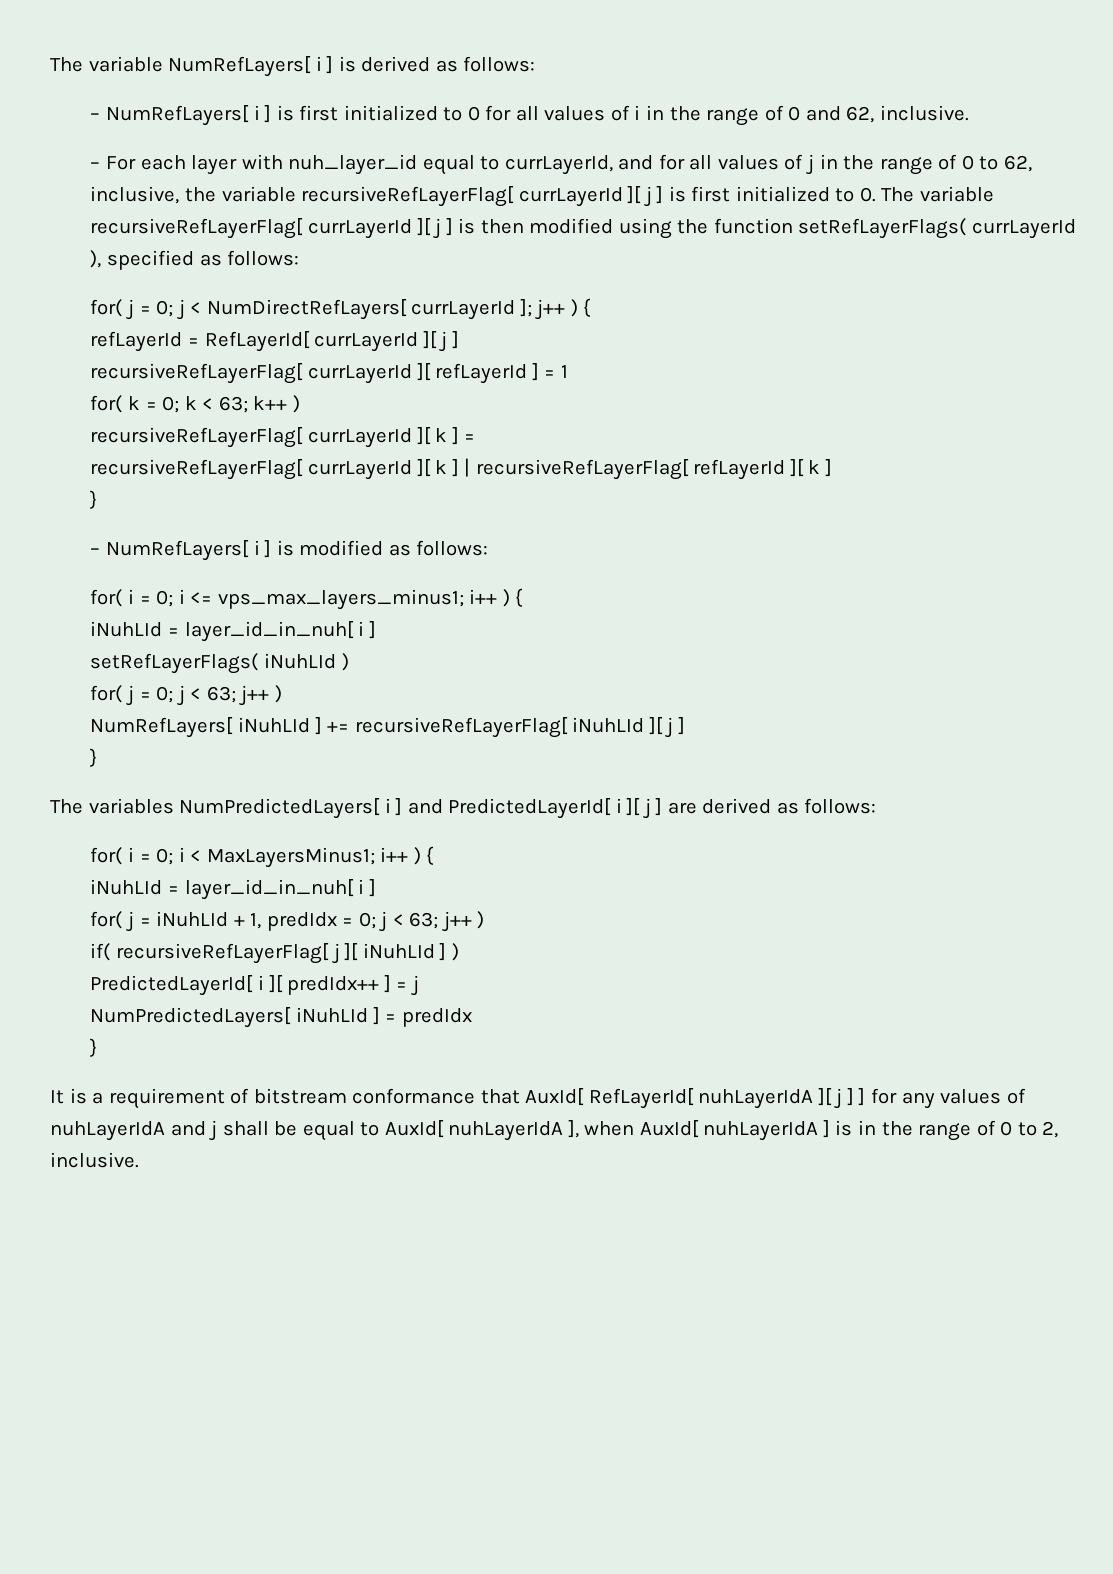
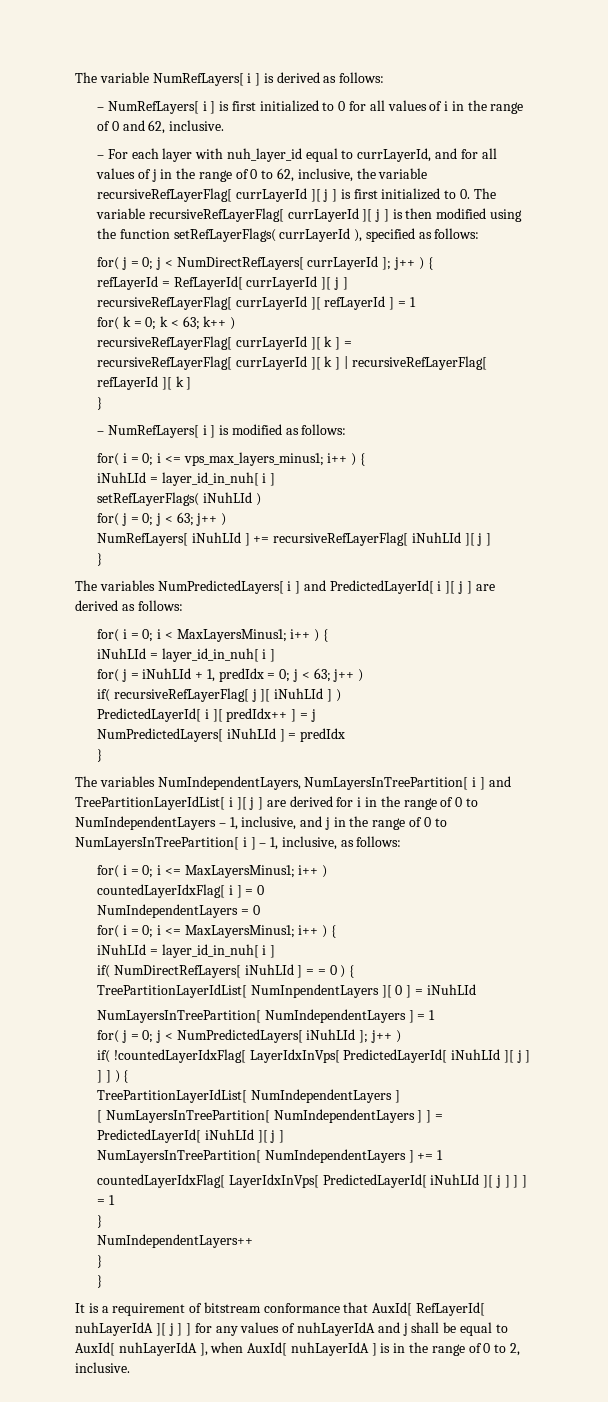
+ The variables NumIndependentLayers, NumLayersInTreePartition[ i ] and TreePartitionLayerIdList[ i ][ j ] are derived for i in the range of 0 to NumIndependentLayers – 1, inclusive, and j in the range of 0 to NumLayersInTreePartition[ i ] – 1, inclusive, as follows:
+ for( i = 0; i <= MaxLayersMinus1; i++ )
+ countedLayerIdxFlag[ i ] = 0
+ NumIndependentLayers = 0
+ for( i = 0; i <= MaxLayersMinus1; i++ ) {
+ iNuhLId = layer_id_in_nuh[ i ]
+ if( NumDirectRefLayers[ iNuhLId ] = = 0 ) {
+ TreePartitionLayerIdList[ NumInpendentLayers ][ 0 ] = iNuhLId
+ NumLayersInTreePartition[ NumIndependentLayers ] = 1
+ for( j = 0; j < NumPredictedLayers[ iNuhLId ]; j++ )
+ if( !countedLayerIdxFlag[ LayerIdxInVps[ PredictedLayerId[ iNuhLId ][ j ] ] ] ) {
+ TreePartitionLayerIdList[ NumIndependentLayers ]
+ [ NumLayersInTreePartition[ NumIndependentLayers ] ] = PredictedLayerId[ iNuhLId ][ j ]
+ NumLayersInTreePartition[ NumIndependentLayers ] += 1
+ countedLayerIdxFlag[ LayerIdxInVps[ PredictedLayerId[ iNuhLId ][ j ] ] ] = 1
+ }
+ NumIndependentLayers++
+ }
+ }

